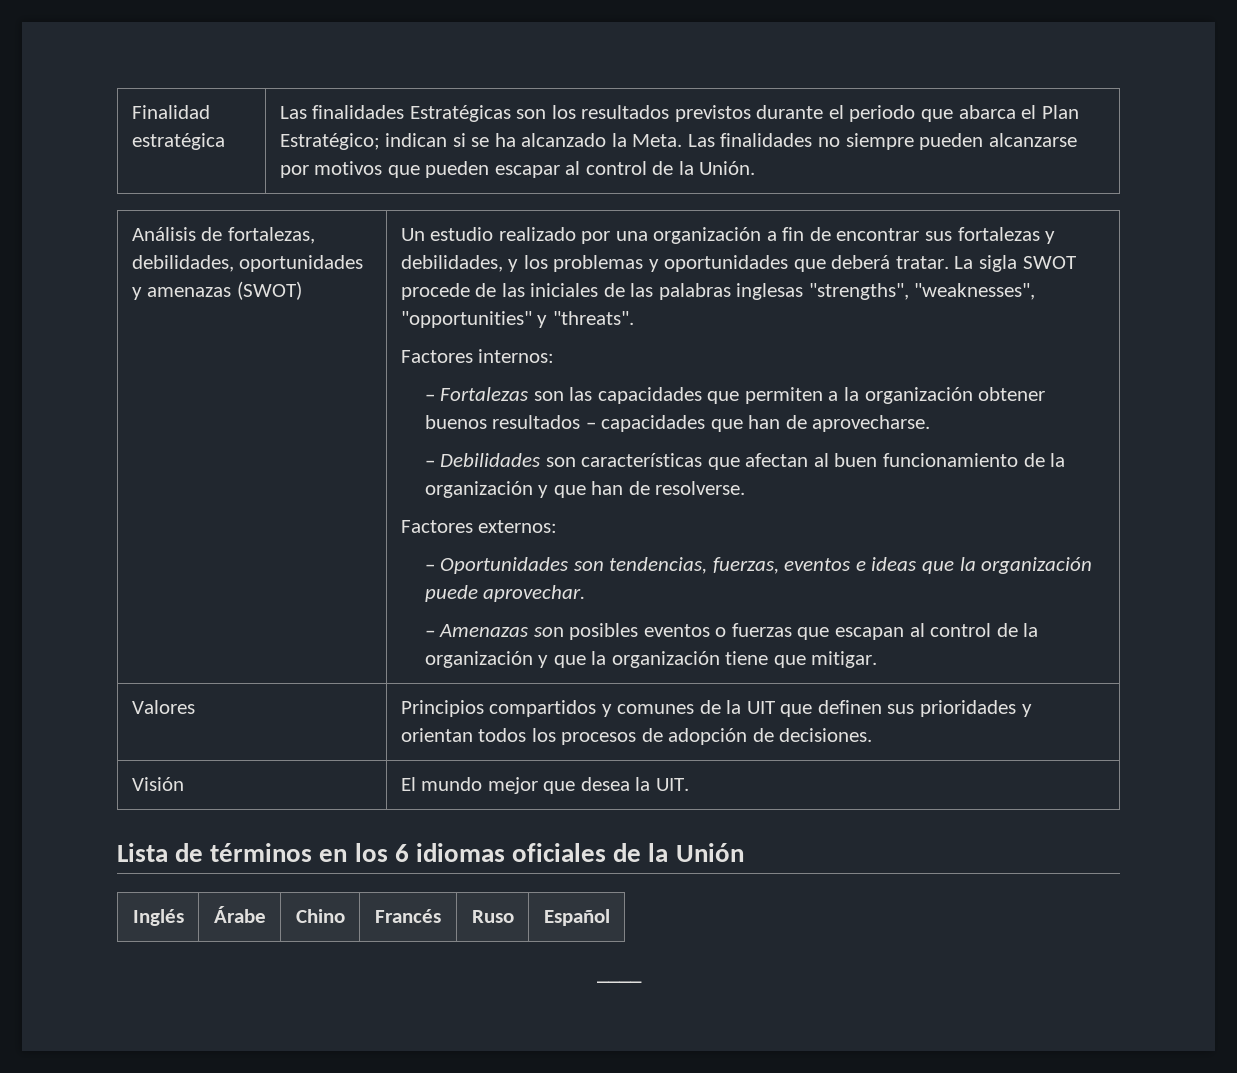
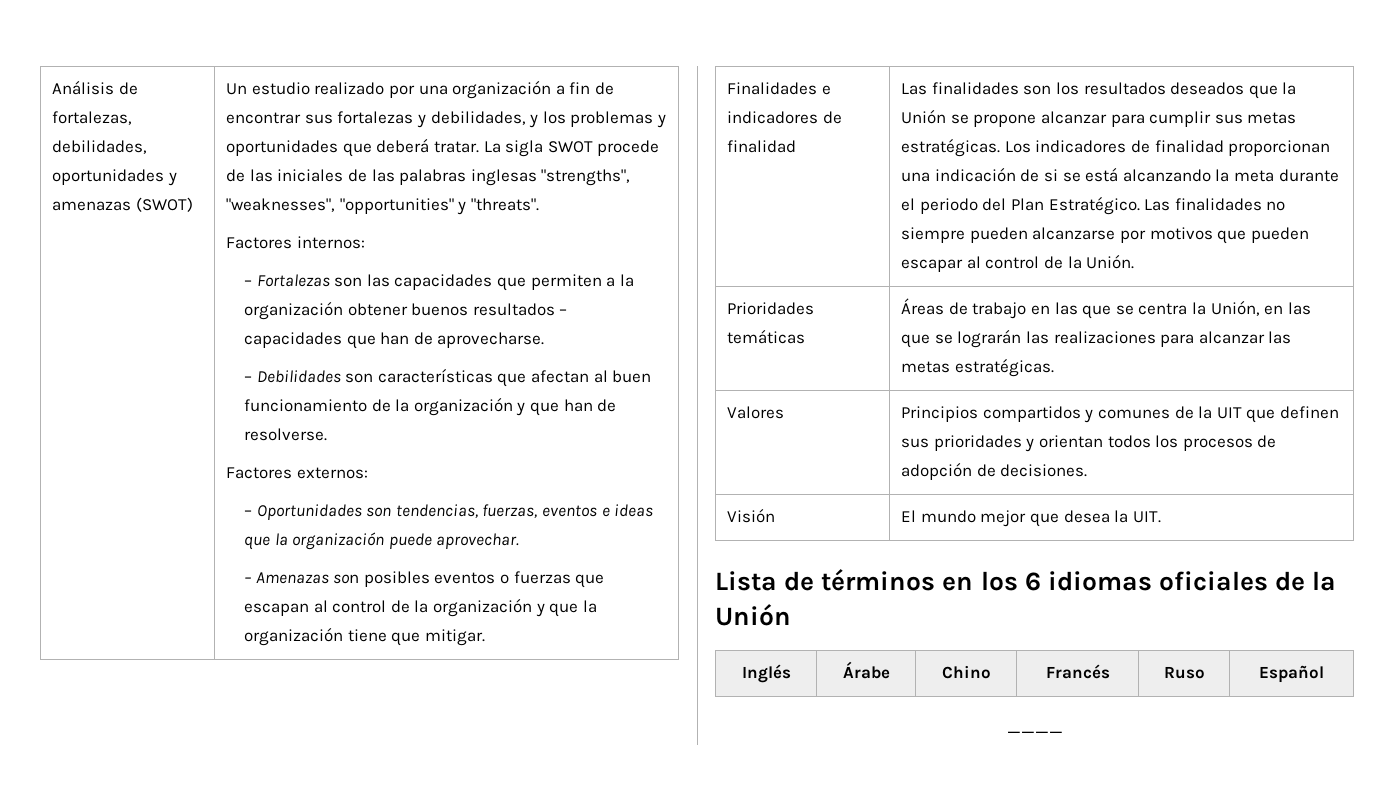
- Finalidad estratégica | Las finalidades Estratégicas son los resultados previstos durante el periodo que abarca el Plan Estratégico; indican si se ha alcanzado la Meta. Las finalidades no siempre pueden alcanzarse por motivos que pueden escapar al control de la Unión.
+ Finalidades e indicadores de finalidad | Las finalidades son los resultados deseados que la Unión se propone alcanzar para cumplir sus metas estratégicas. Los indicadores de finalidad proporcionan una indicación de si se está alcanzando la meta durante el periodo del Plan Estratégico. Las finalidades no siempre pueden alcanzarse por motivos que pueden escapar al control de la Unión.
+ Prioridades temáticas | Áreas de trabajo en las que se centra la Unión, en las que se lograrán las realizaciones para alcanzar las metas estratégicas.

